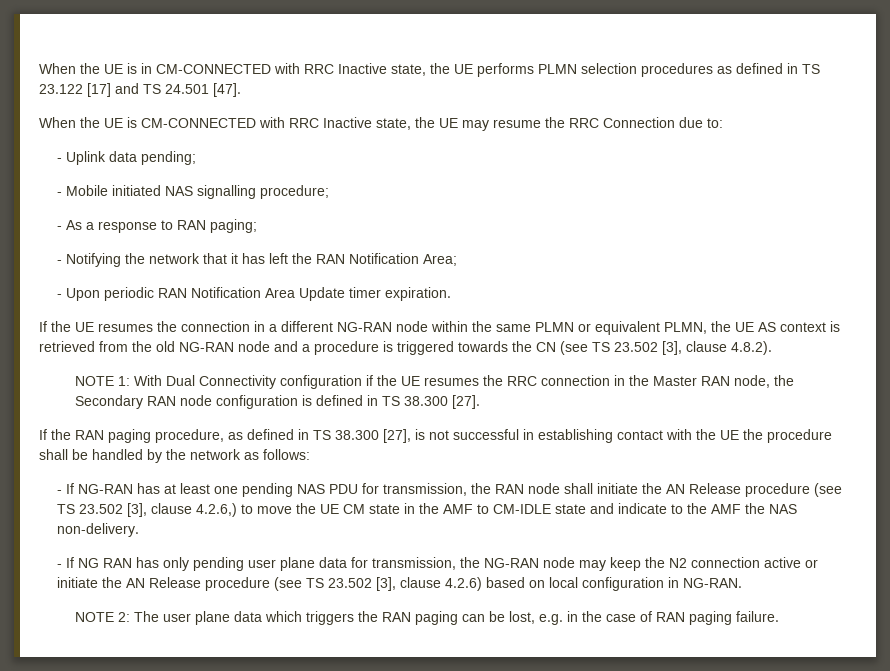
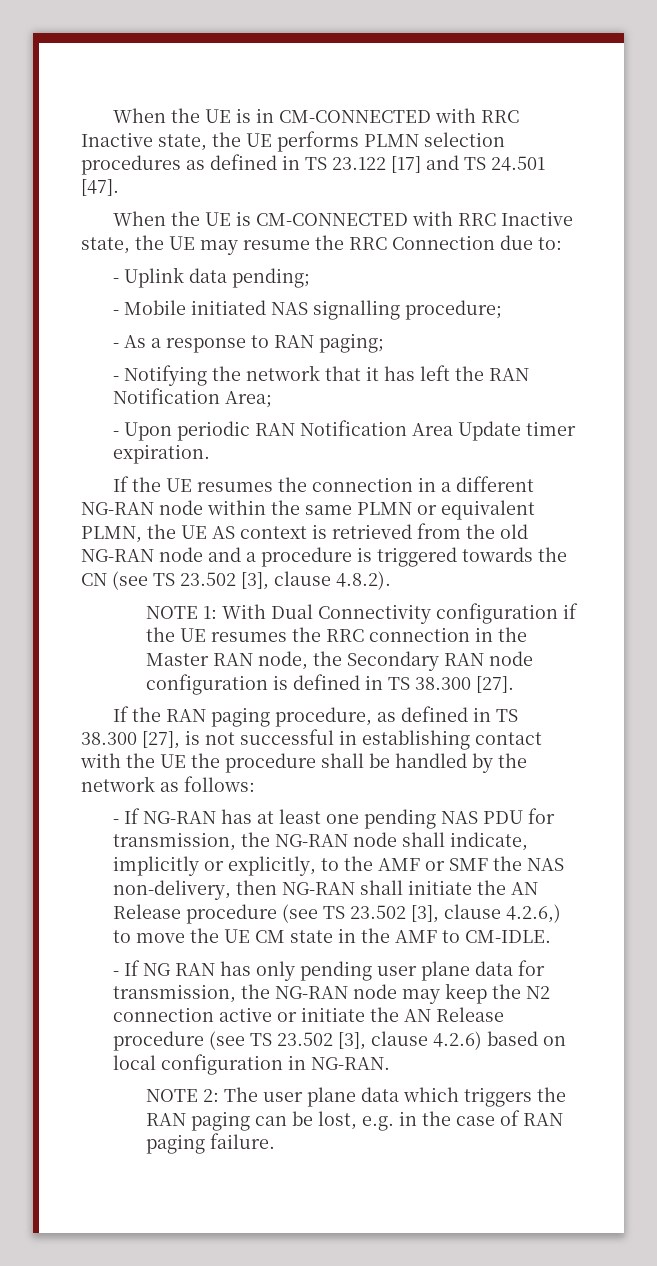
- - If NG-RAN has at least one pending NAS PDU for transmission, the RAN node shall initiate the AN Release procedure (see TS 23.502 [3], clause 4.2.6,) to move the UE CM state in the AMF to CM-IDLE state and indicate to the AMF the NAS non-delivery.
+ - If NG-RAN has at least one pending NAS PDU for transmission, the NG-RAN node shall indicate, implicitly or explicitly, to the AMF or SMF the NAS non-delivery, then NG-RAN shall initiate the AN Release procedure (see TS 23.502 [3], clause 4.2.6,) to move the UE CM state in the AMF to CM-IDLE.

